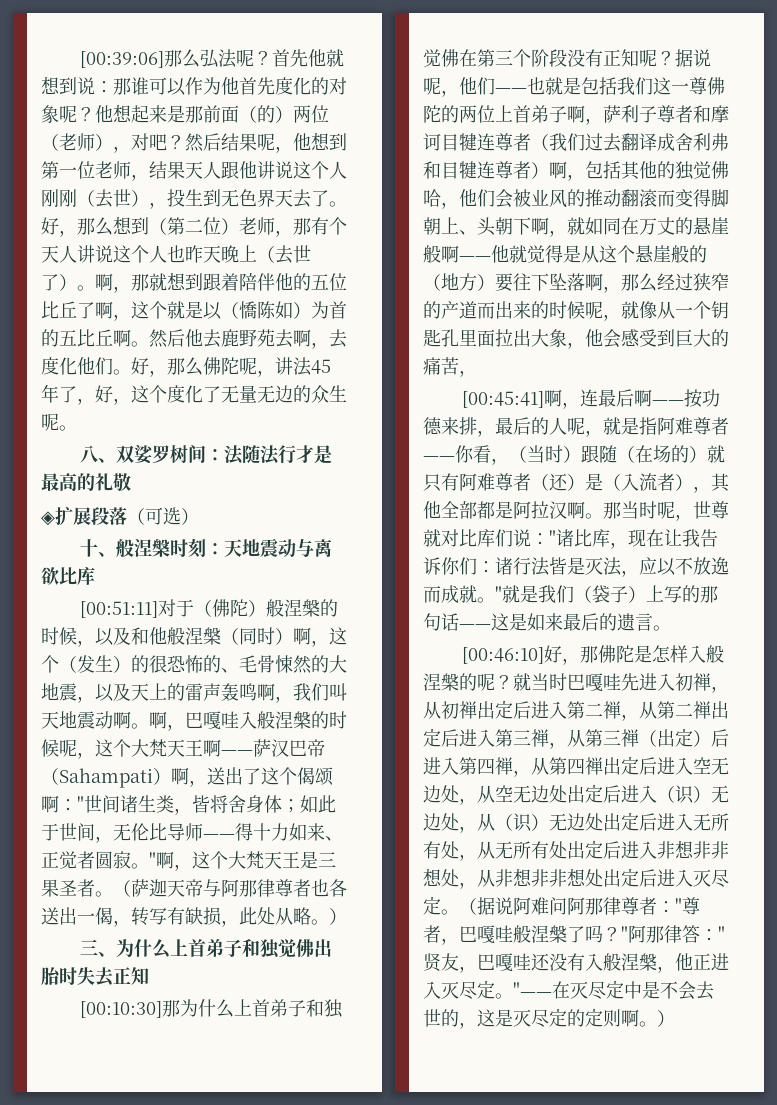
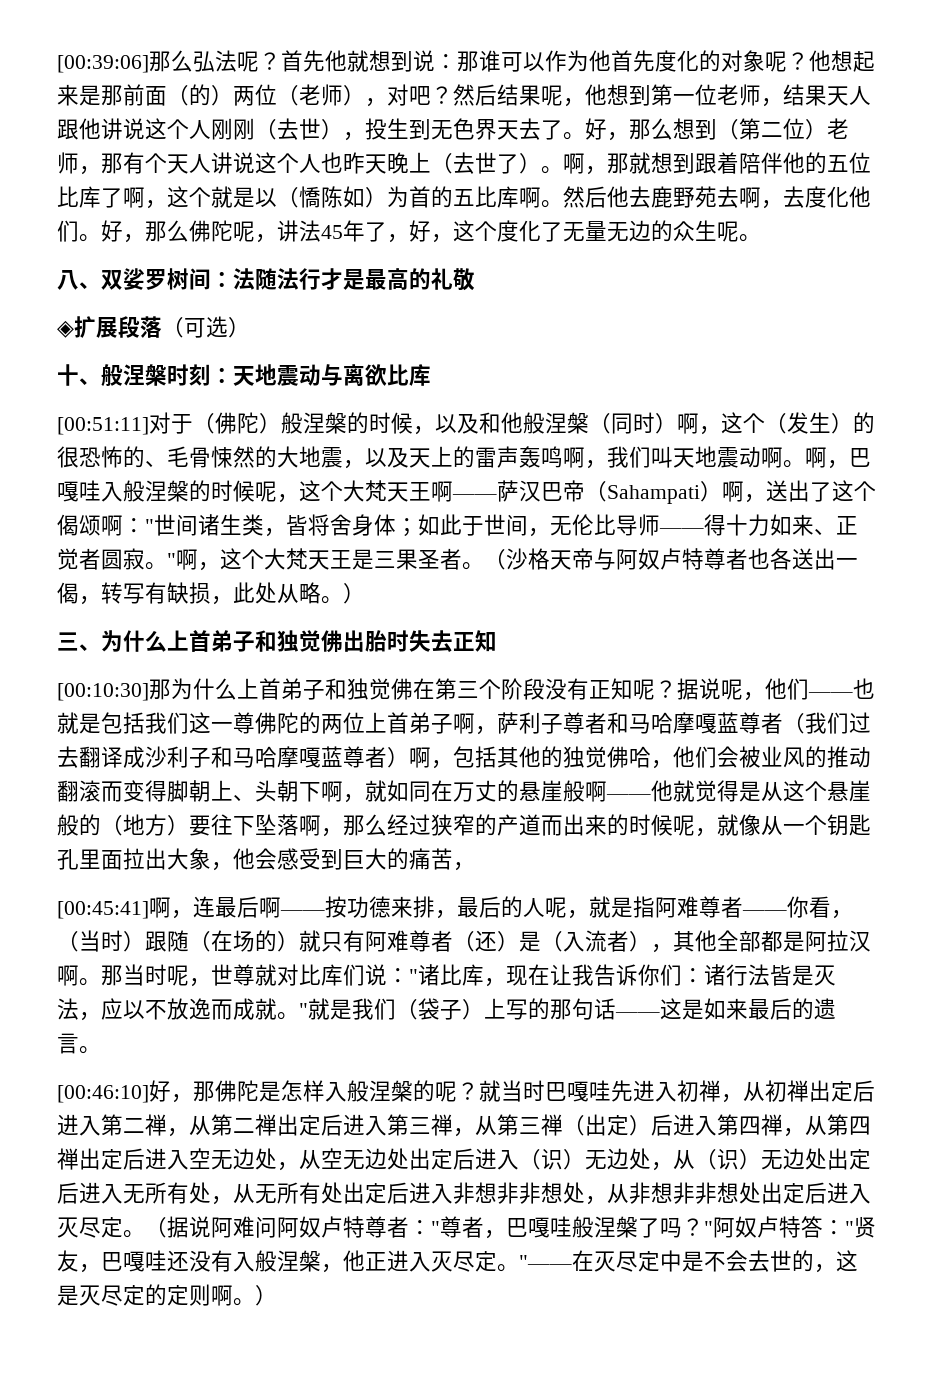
- 啊，那就想到跟着陪伴他的五位比丘了啊，这个就是以（憍陈如）为首的五比丘啊。
+ 啊，那就想到跟着陪伴他的五位比库了啊，这个就是以（憍陈如）为首的五比库啊。
- （萨迦天帝与阿那律尊者也各送出一偈，转写有缺损，此处从略。）
+ （沙格天帝与阿奴卢特尊者也各送出一偈，转写有缺损，此处从略。）
- 据说呢，他们——也就是包括我们这一尊佛陀的两位上首弟子啊，萨利子尊者和摩诃目犍连尊者（我们过去翻译成舍利弗和目犍连尊者）啊，包括其他的独觉佛哈，他们会被业风的推动翻滚而变得脚朝上、头朝下啊，就如同在万丈的悬崖般啊——他就觉得是从这个悬崖般的（地方）要往下坠落啊，那么经过狭窄的产道而出来的时候呢，就像从一个钥匙孔里面拉出大象，他会感受到巨大的痛苦，
+ 据说呢，他们——也就是包括我们这一尊佛陀的两位上首弟子啊，萨利子尊者和马哈摩嘎蓝尊者（我们过去翻译成沙利子和马哈摩嘎蓝尊者）啊，包括其他的独觉佛哈，他们会被业风的推动翻滚而变得脚朝上、头朝下啊，就如同在万丈的悬崖般啊——他就觉得是从这个悬崖般的（地方）要往下坠落啊，那么经过狭窄的产道而出来的时候呢，就像从一个钥匙孔里面拉出大象，他会感受到巨大的痛苦，
- （据说阿难问阿那律尊者："尊者，巴嘎哇般涅槃了吗？
+ （据说阿难问阿奴卢特尊者："尊者，巴嘎哇般涅槃了吗？
- "阿那律答："贤友，巴嘎哇还没有入般涅槃，他正进入灭尽定。
+ "阿奴卢特答："贤友，巴嘎哇还没有入般涅槃，他正进入灭尽定。

